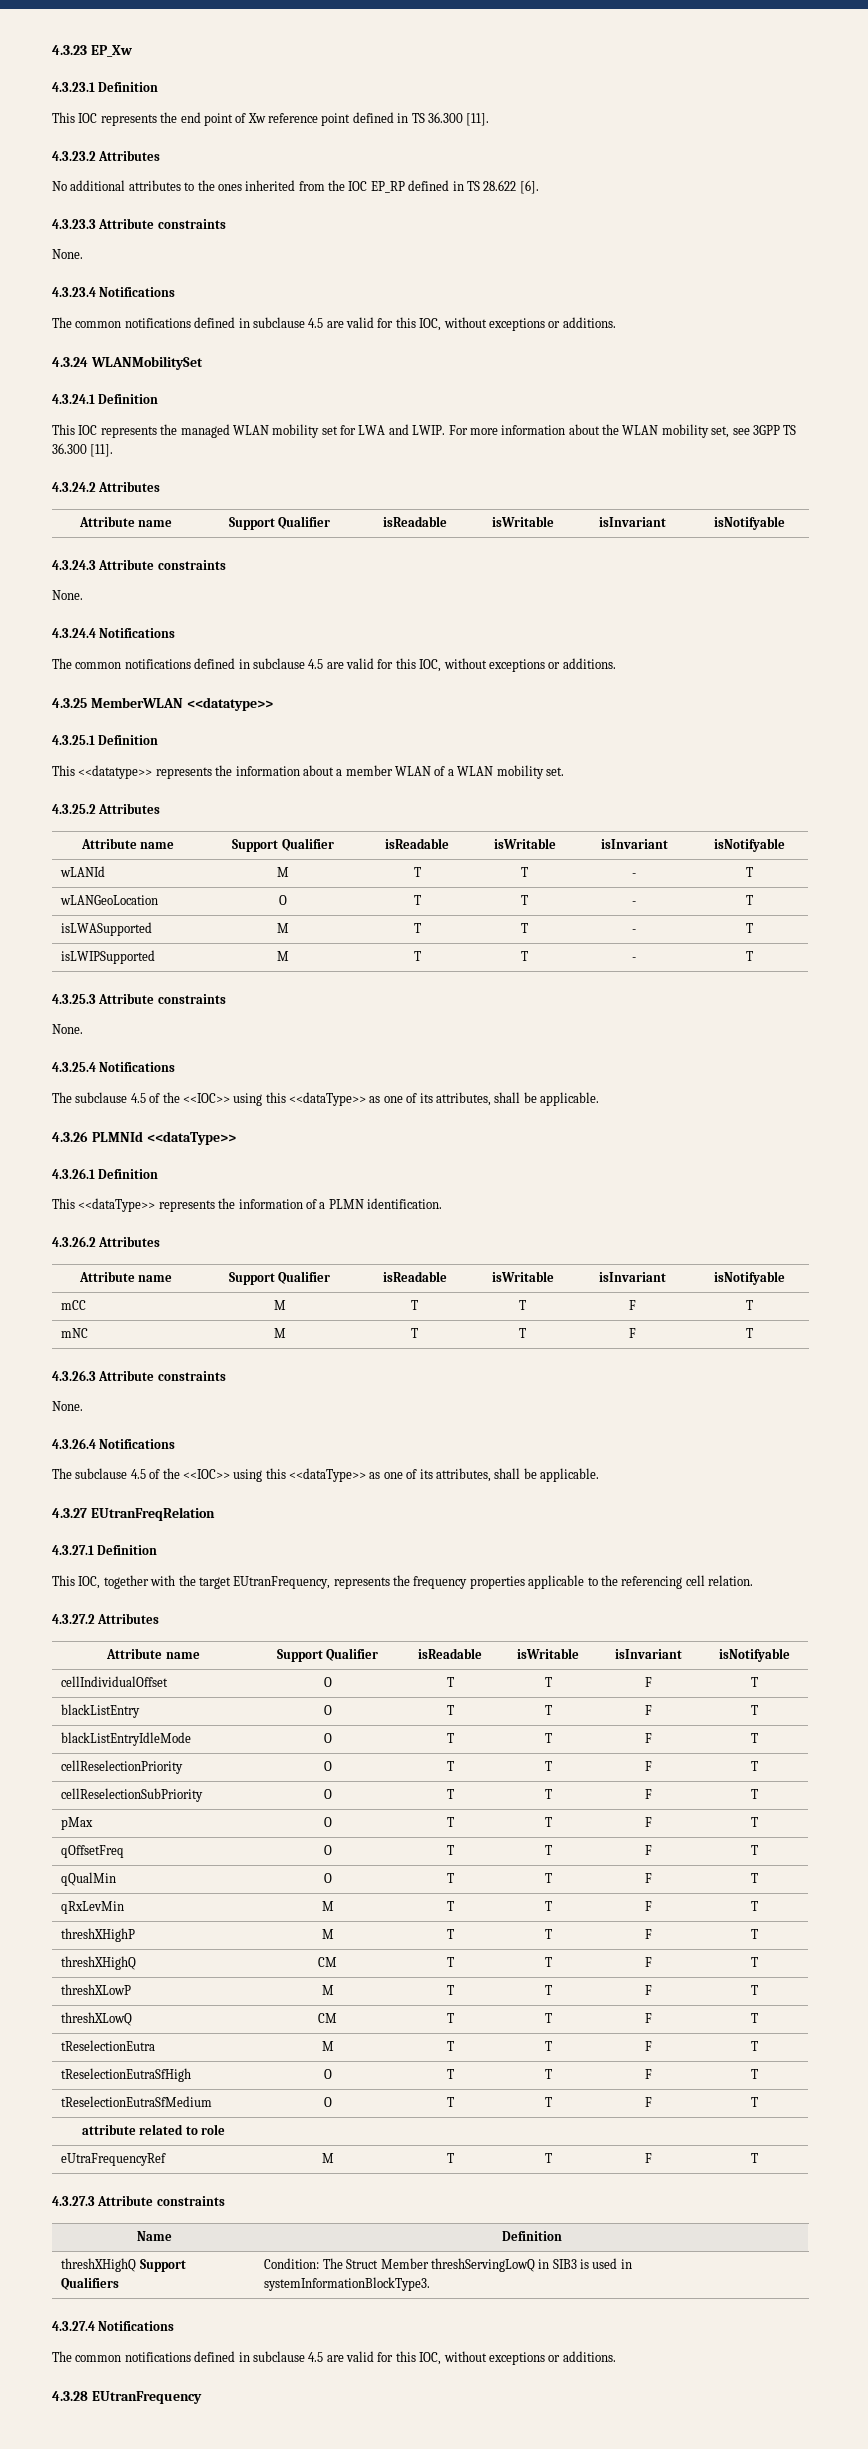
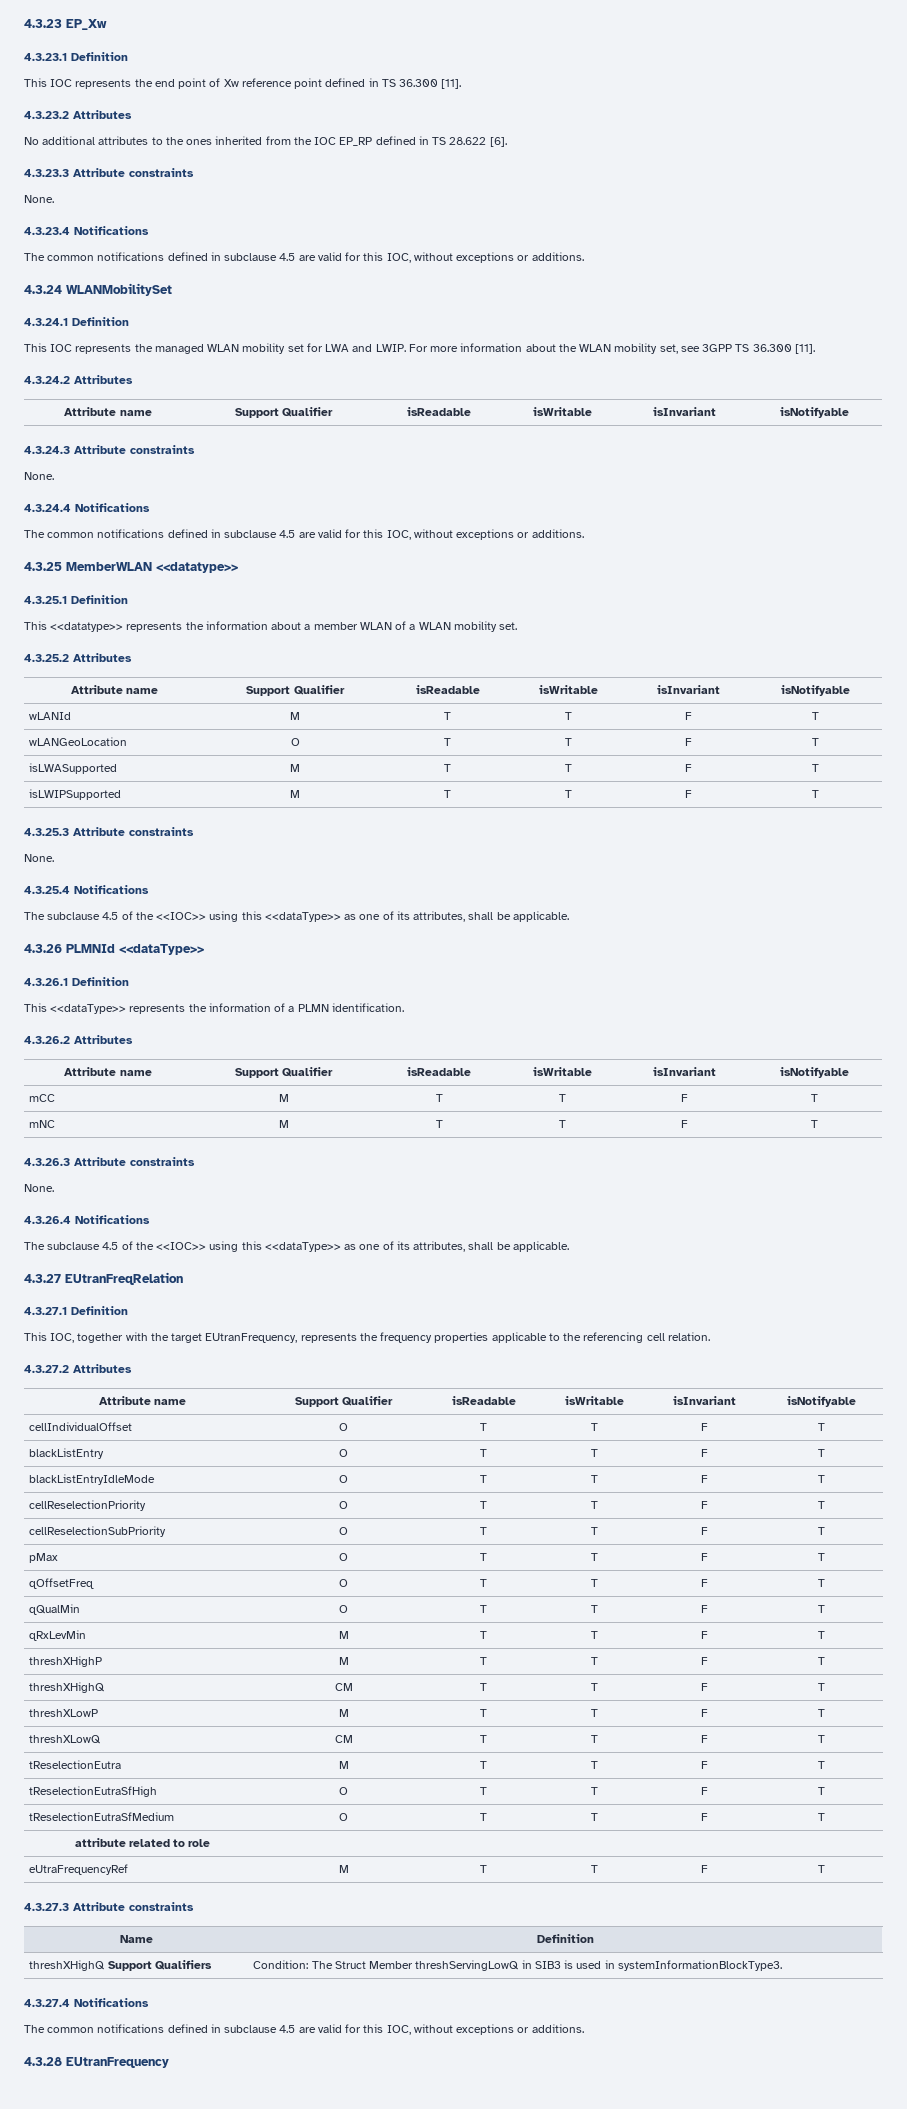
- wLANId | M | T | T | - | T
+ wLANId | M | T | T | F | T
- wLANGeoLocation | O | T | T | - | T
+ wLANGeoLocation | O | T | T | F | T
- isLWASupported | M | T | T | - | T
+ isLWASupported | M | T | T | F | T
- isLWIPSupported | M | T | T | - | T
+ isLWIPSupported | M | T | T | F | T

